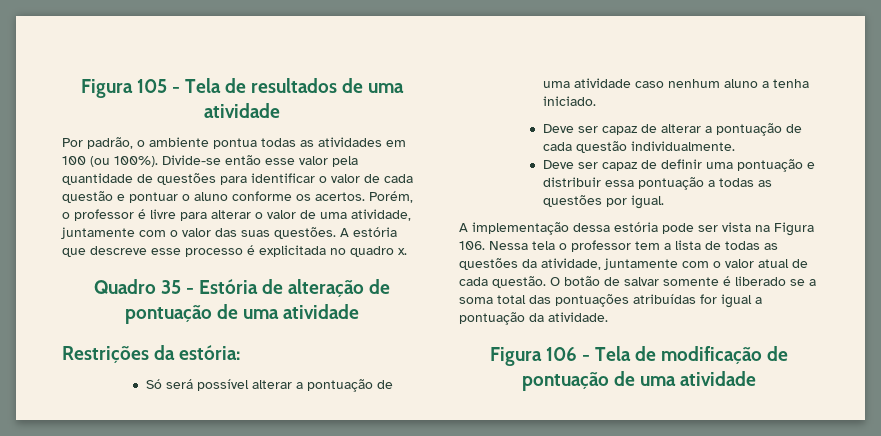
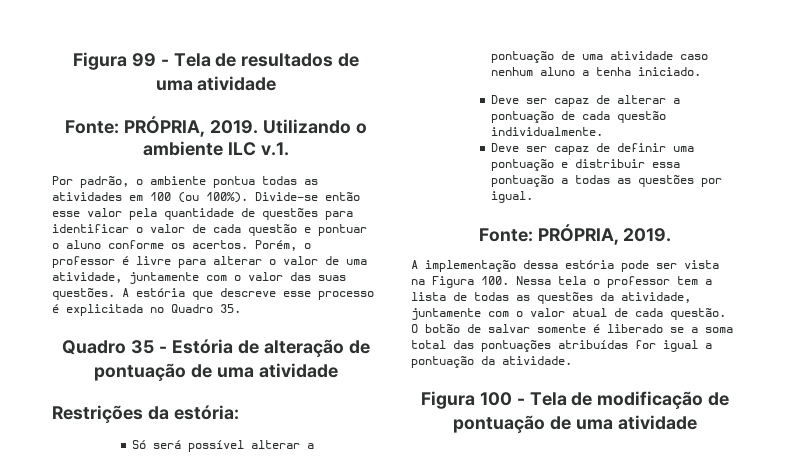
- Figura 105 - Tela de resultados de uma atividade
+ Figura 99 - Tela de resultados de uma atividade
+ Fonte: PRÓPRIA, 2019. Utilizando o ambiente ILC v.1.
- A estória que descreve esse processo é explicitada no quadro x.
+ A estória que descreve esse processo é explicitada no Quadro 35.
  Deve ser capaz de definir uma pontuação e distribuir essa pontuação a todas as questões por igual.
+ Fonte: PRÓPRIA, 2019.
- A implementação dessa estória pode ser vista na Figura 106. Nessa tela o professor tem a lista de todas as questões da atividade, juntamente com o valor atual de cada questão.
+ A implementação dessa estória pode ser vista na Figura 100. Nessa tela o professor tem a lista de todas as questões da atividade, juntamente com o valor atual de cada questão.
- Figura 106 - Tela de modificação de pontuação de uma atividade
+ Figura 100 - Tela de modificação de pontuação de uma atividade

